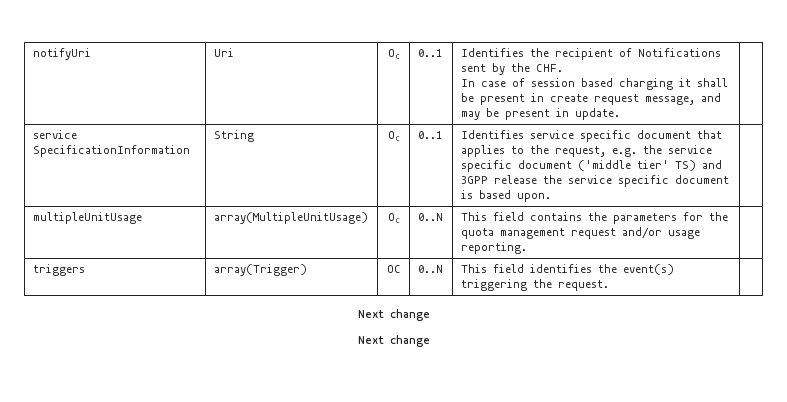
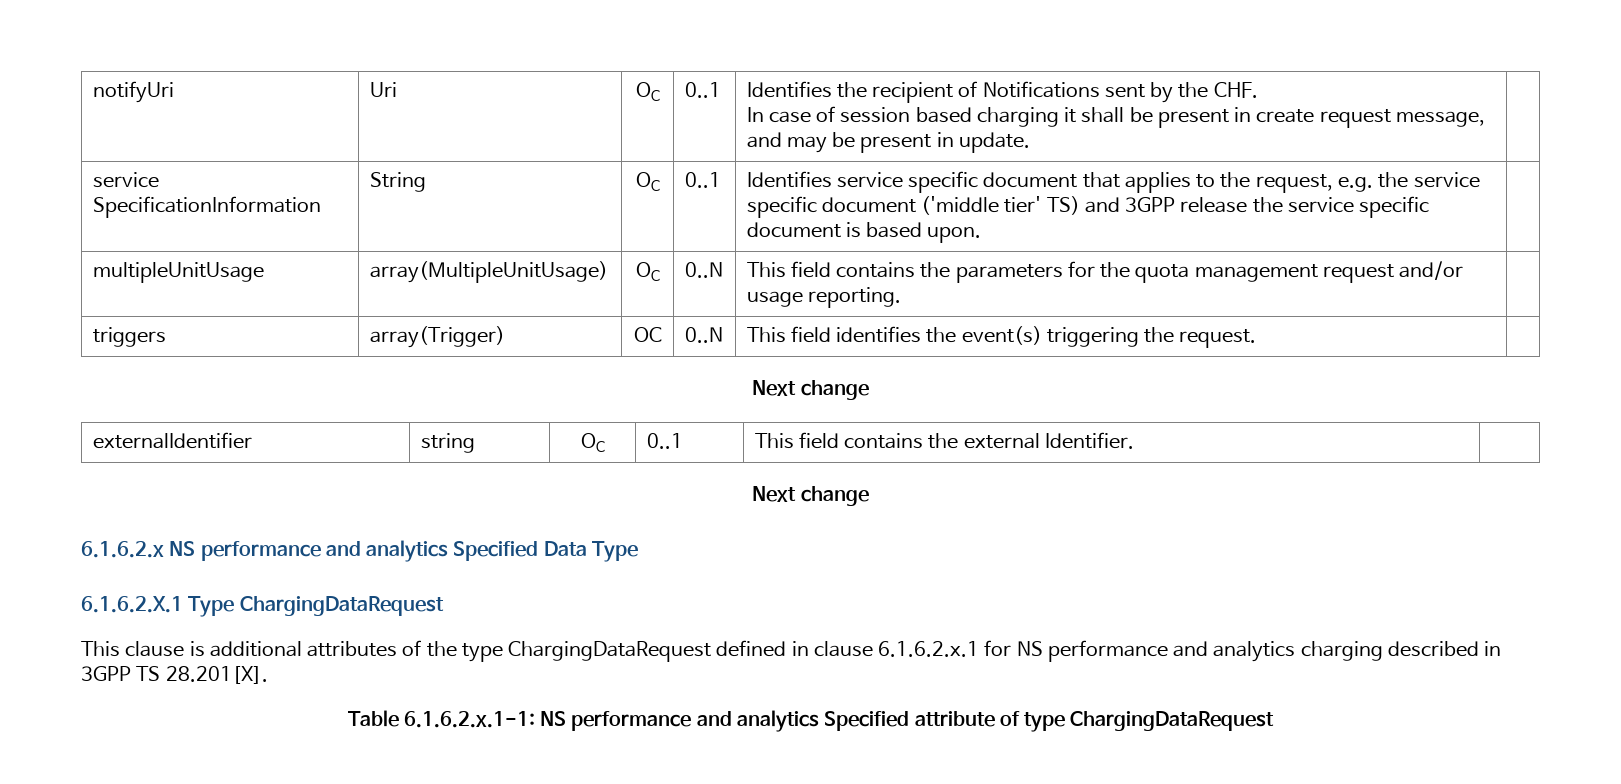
  triggers | array(Trigger) | OC | 0..N | This field identifies the event(s) triggering the request. |
  Next change
+ externalIdentifier | string | OC | 0..1 | This field contains the external Identifier. |
  Next change
+ 6.1.6.2.x NS performance and analytics Specified Data Type
+ 6.1.6.2.X.1 Type ChargingDataRequest
+ This clause is additional attributes of the type ChargingDataRequest defined in clause 6.1.6.2.x.1 for NS performance and analytics charging described in 3GPP TS 28.201[X].
+ Table 6.1.6.2.x.1-1: NS performance and analytics Specified attribute of type ChargingDataRequest

